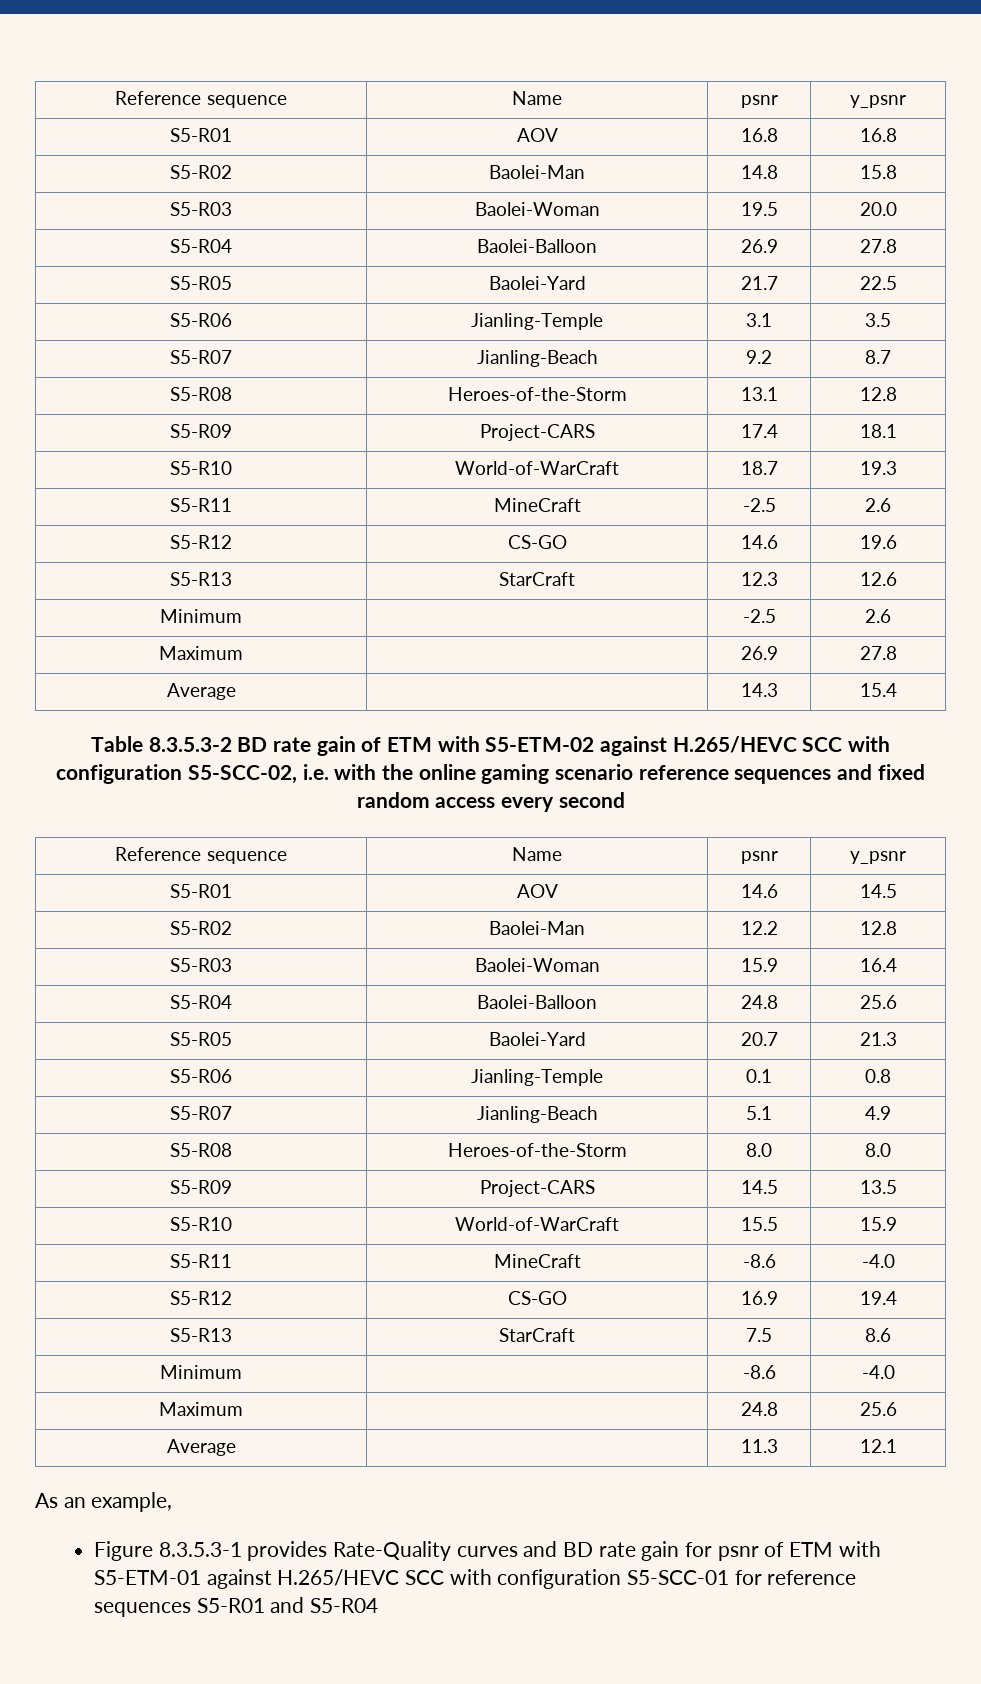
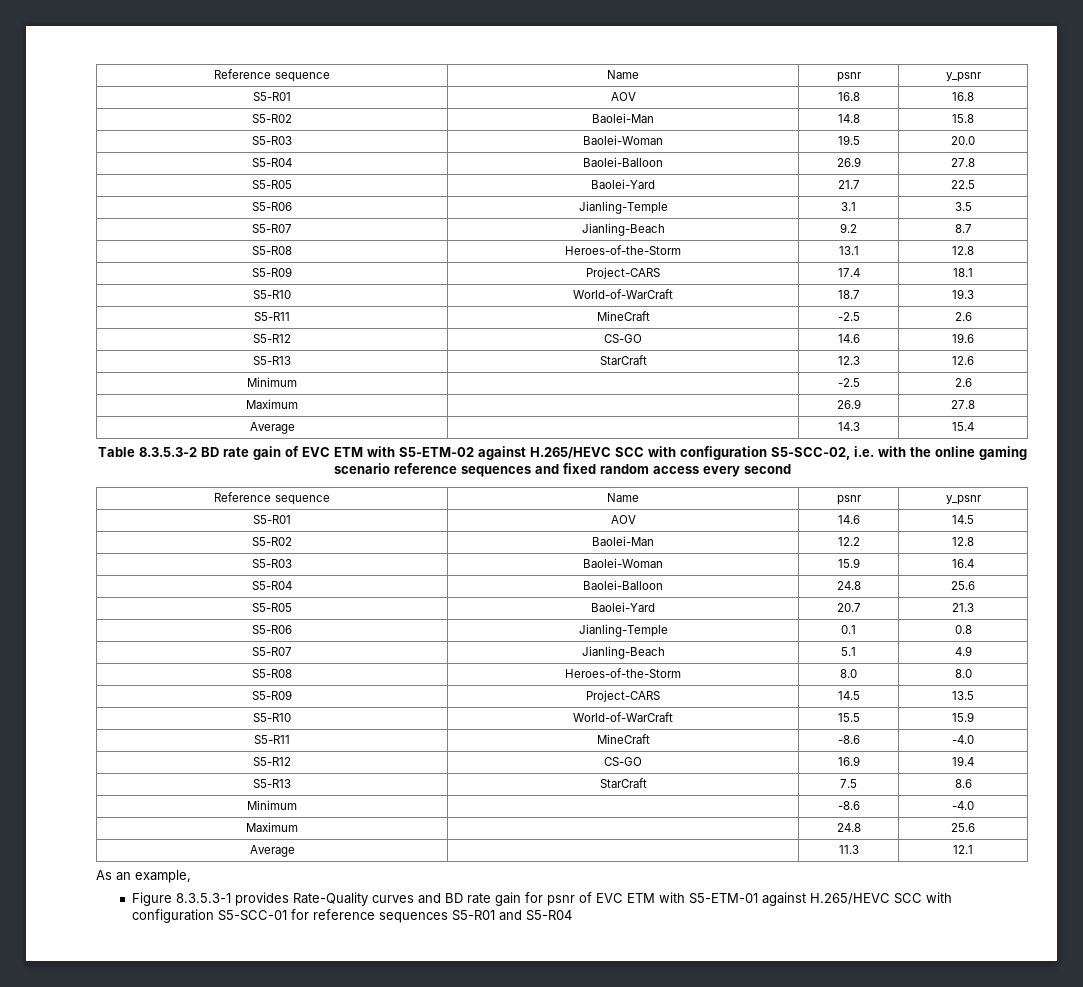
- Table 8.3.5.3-2 BD rate gain of ETM with S5-ETM-02 against H.265/HEVC SCC with configuration S5-SCC-02, i.e. with the online gaming scenario reference sequences and fixed random access every second
+ Table 8.3.5.3-2 BD rate gain of EVC ETM with S5-ETM-02 against H.265/HEVC SCC with configuration S5-SCC-02, i.e. with the online gaming scenario reference sequences and fixed random access every second
- Figure 8.3.5.3-1 provides Rate-Quality curves and BD rate gain for psnr of ETM with S5-ETM-01 against H.265/HEVC SCC with configuration S5-SCC-01 for reference sequences S5-R01 and S5-R04
+ Figure 8.3.5.3-1 provides Rate-Quality curves and BD rate gain for psnr of EVC ETM with S5-ETM-01 against H.265/HEVC SCC with configuration S5-SCC-01 for reference sequences S5-R01 and S5-R04

